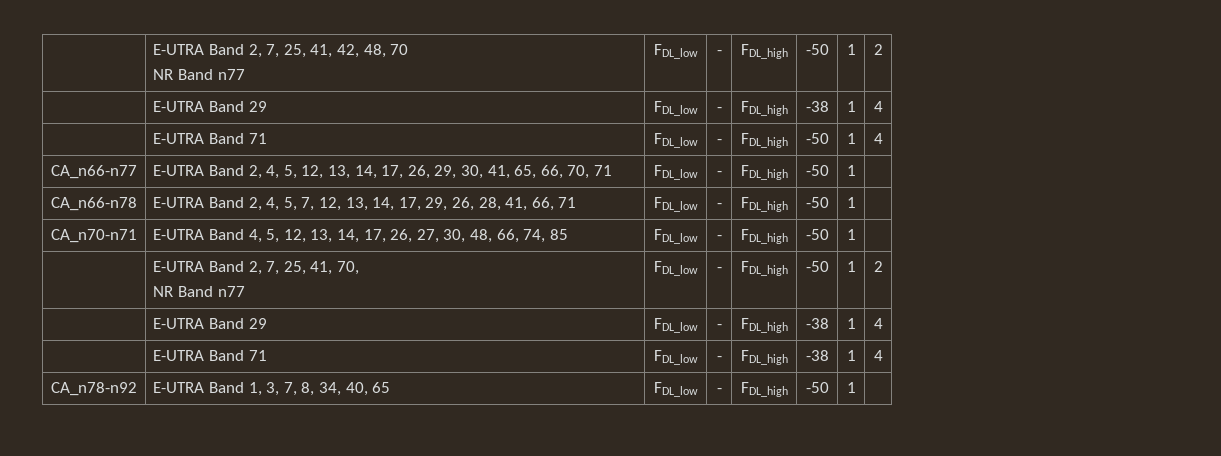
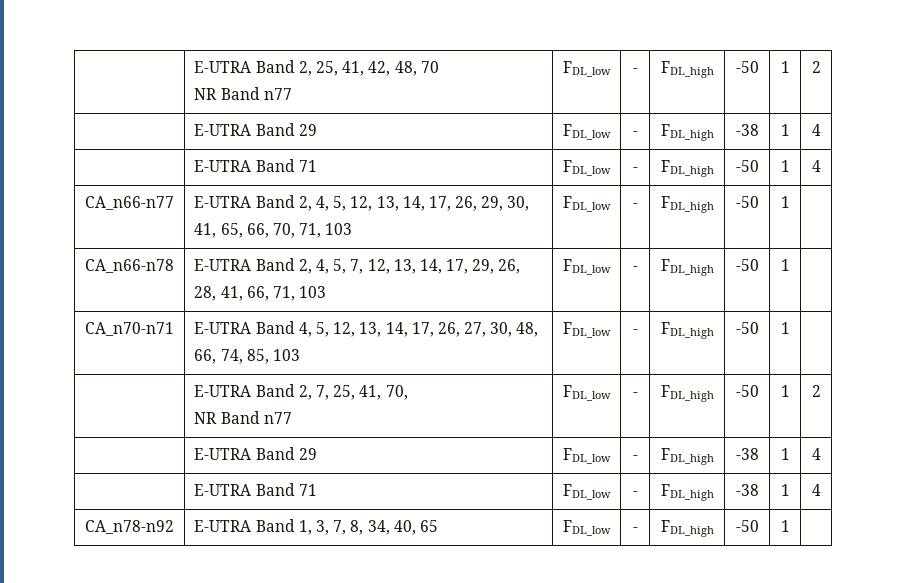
- | E-UTRA Band 2, 7, 25, 41, 42, 48, 70
+ | E-UTRA Band 2, 25, 41, 42, 48, 70
- CA_n66-n77 | E-UTRA Band 2, 4, 5, 12, 13, 14, 17, 26, 29, 30, 41, 65, 66, 70, 71 | FDL_low | - | FDL_high | -50 | 1 |
+ CA_n66-n77 | E-UTRA Band 2, 4, 5, 12, 13, 14, 17, 26, 29, 30, 41, 65, 66, 70, 71, 103 | FDL_low | - | FDL_high | -50 | 1 |
- CA_n66-n78 | E-UTRA Band 2, 4, 5, 7, 12, 13, 14, 17, 29, 26, 28, 41, 66, 71 | FDL_low | - | FDL_high | -50 | 1 |
+ CA_n66-n78 | E-UTRA Band 2, 4, 5, 7, 12, 13, 14, 17, 29, 26, 28, 41, 66, 71, 103 | FDL_low | - | FDL_high | -50 | 1 |
- CA_n70-n71 | E-UTRA Band 4, 5, 12, 13, 14, 17, 26, 27, 30, 48, 66, 74, 85 | FDL_low | - | FDL_high | -50 | 1 |
+ CA_n70-n71 | E-UTRA Band 4, 5, 12, 13, 14, 17, 26, 27, 30, 48, 66, 74, 85, 103 | FDL_low | - | FDL_high | -50 | 1 |

